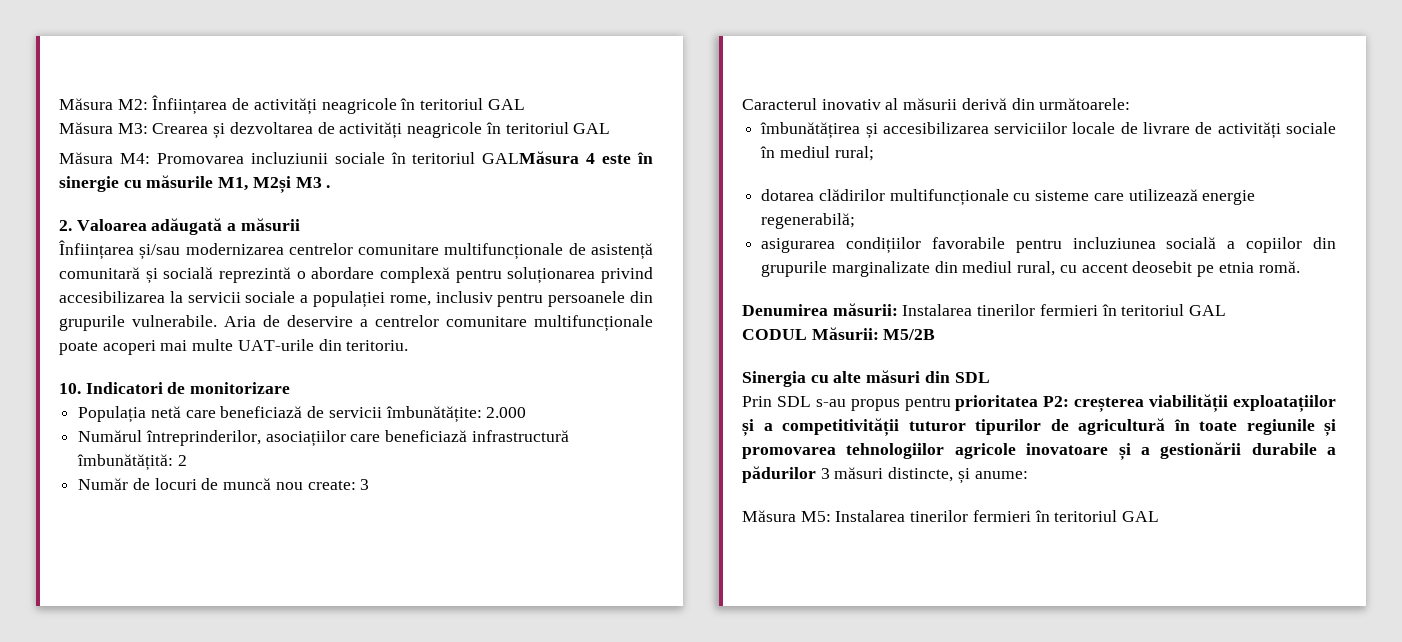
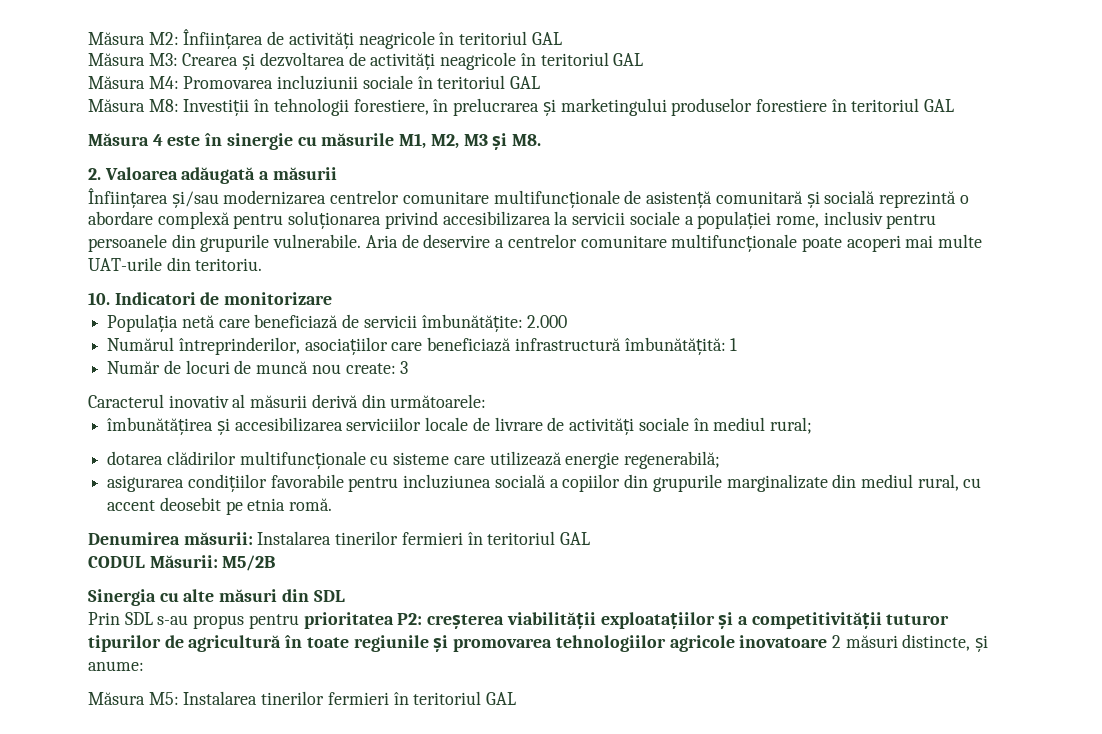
- Măsura M4: Promovarea incluziunii sociale în teritoriul GALMăsura 4 este în sinergie cu măsurile M1, M2și M3 .
+ Măsura M4: Promovarea incluziunii sociale în teritoriul GAL
+ Măsura M8: Investiții în tehnologii forestiere, în prelucrarea și marketingului produselor forestiere în teritoriul GAL
+ Măsura 4 este în sinergie cu măsurile M1, M2, M3 și M8.
- Numărul întreprinderilor, asociațiilor care beneficiază infrastructură îmbunătățită: 2
+ Numărul întreprinderilor, asociațiilor care beneficiază infrastructură îmbunătățită: 1
- Prin SDL s-au propus pentru prioritatea P2: creșterea viabilității exploatațiilor și a competitivității tuturor tipurilor de agricultură în toate regiunile și promovarea tehnologiilor agricole inovatoare și a gestionării durabile a pădurilor 3 măsuri distincte, și anume:
+ Prin SDL s-au propus pentru prioritatea P2: creșterea viabilității exploatațiilor și a competitivității tuturor tipurilor de agricultură în toate regiunile și promovarea tehnologiilor agricole inovatoare 2 măsuri distincte, și anume:

